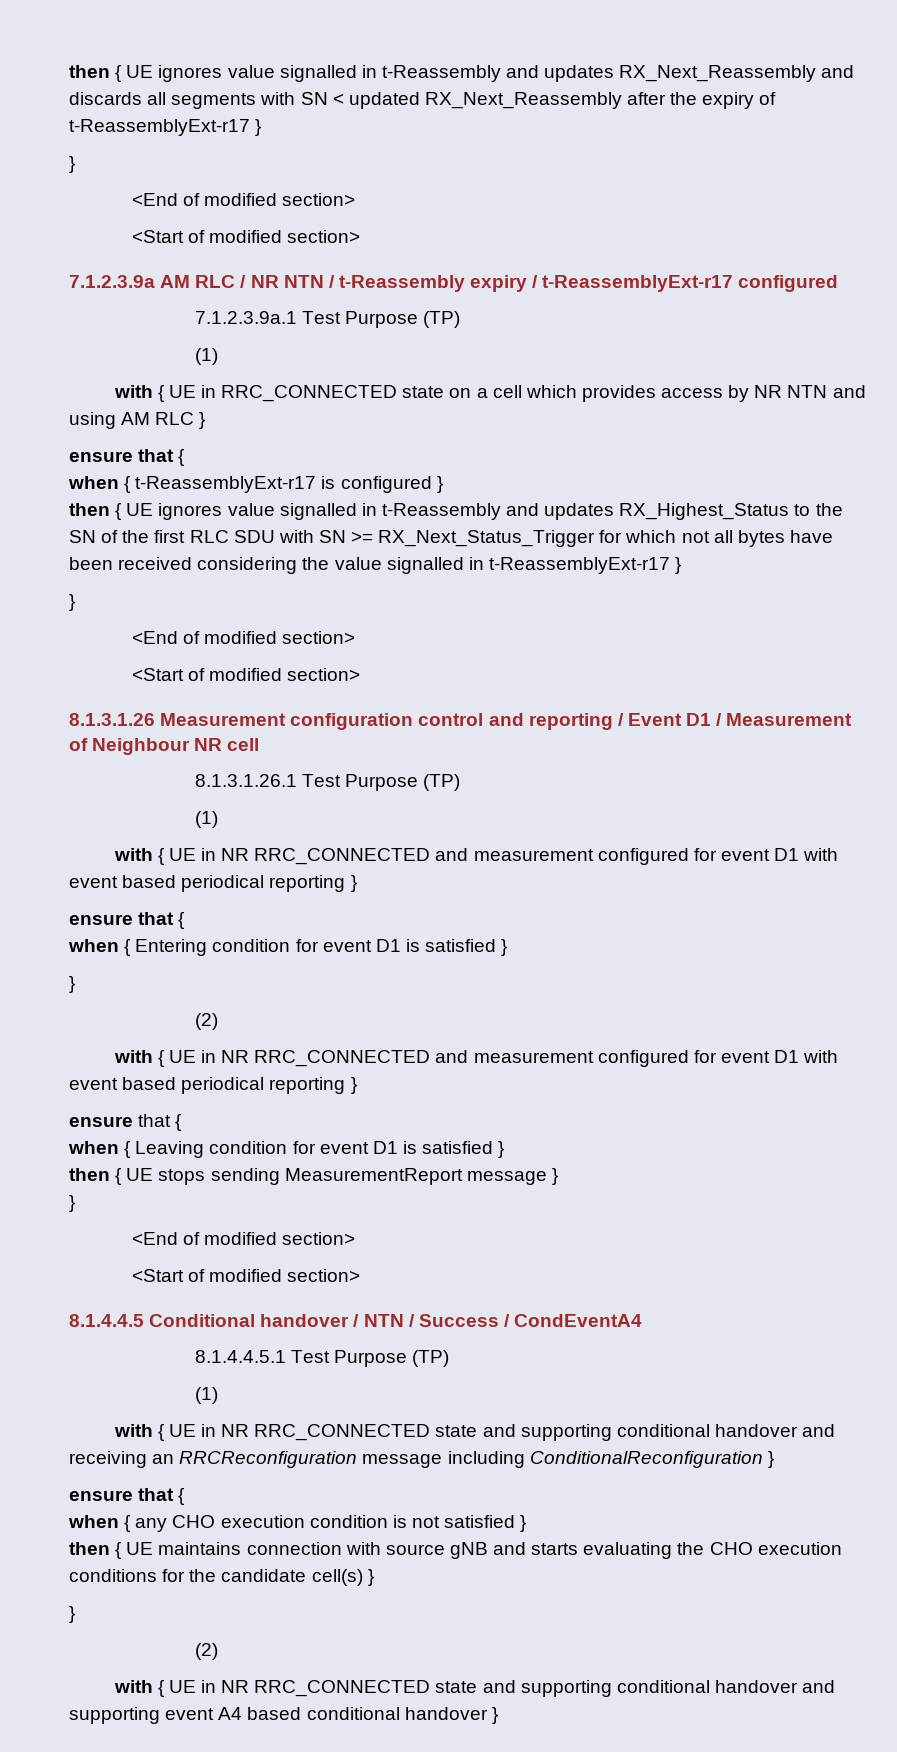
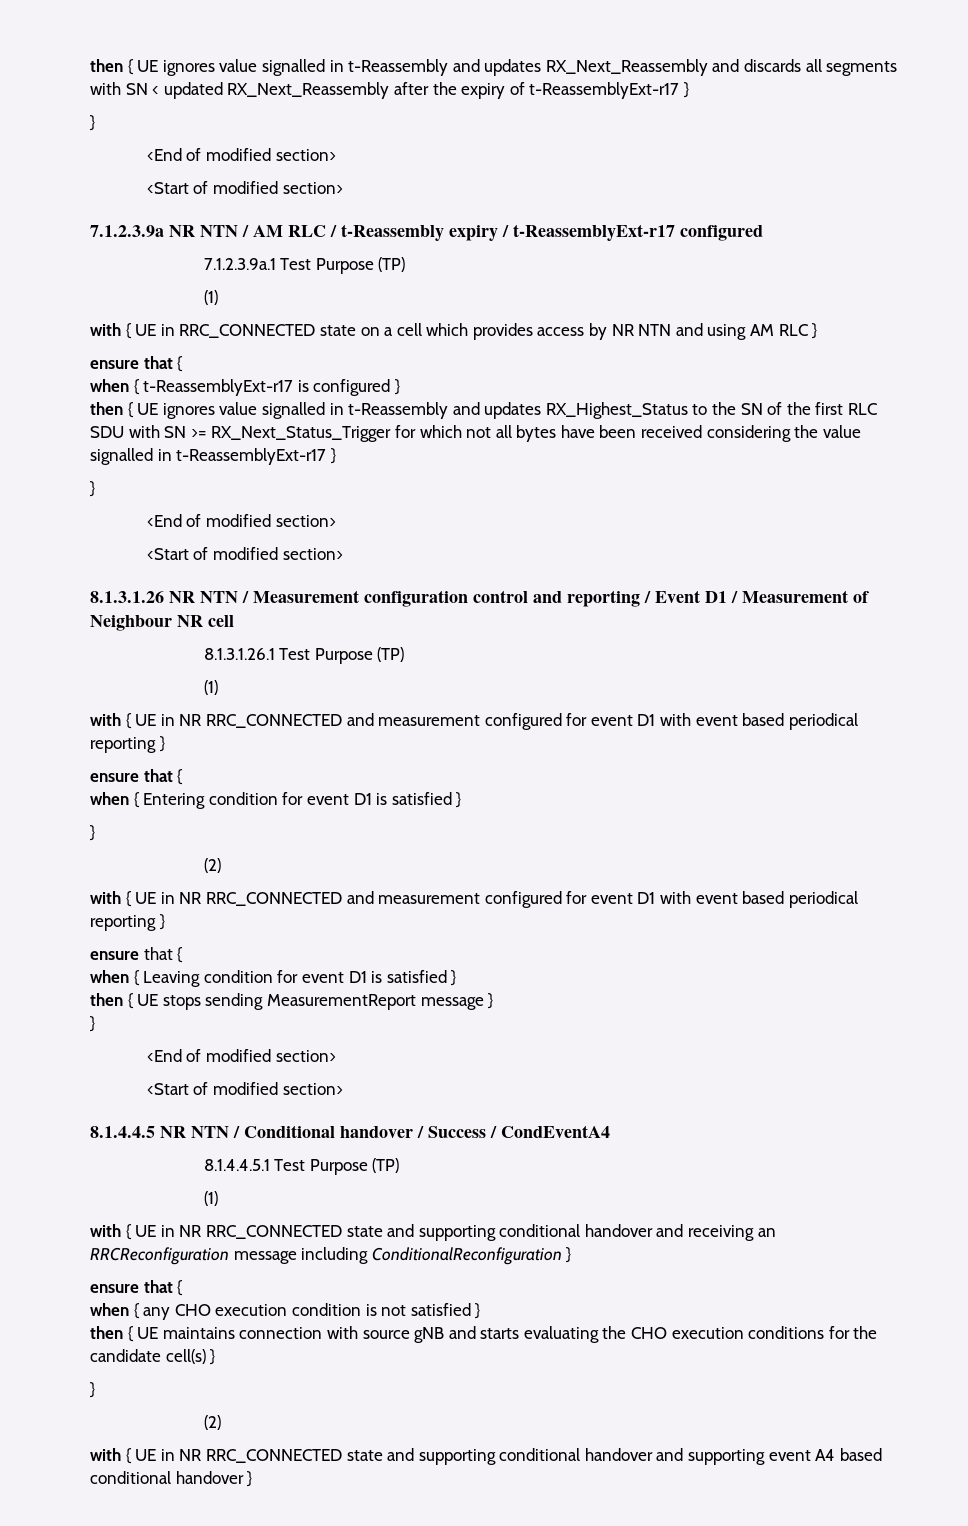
- 7.1.2.3.9a AM RLC / NR NTN / t-Reassembly expiry / t-ReassemblyExt-r17 configured
+ 7.1.2.3.9a NR NTN / AM RLC / t-Reassembly expiry / t-ReassemblyExt-r17 configured
- 8.1.3.1.26 Measurement configuration control and reporting / Event D1 / Measurement of Neighbour NR cell
+ 8.1.3.1.26 NR NTN / Measurement configuration control and reporting / Event D1 / Measurement of Neighbour NR cell
- 8.1.4.4.5 Conditional handover / NTN / Success / CondEventA4
+ 8.1.4.4.5 NR NTN / Conditional handover / Success / CondEventA4

